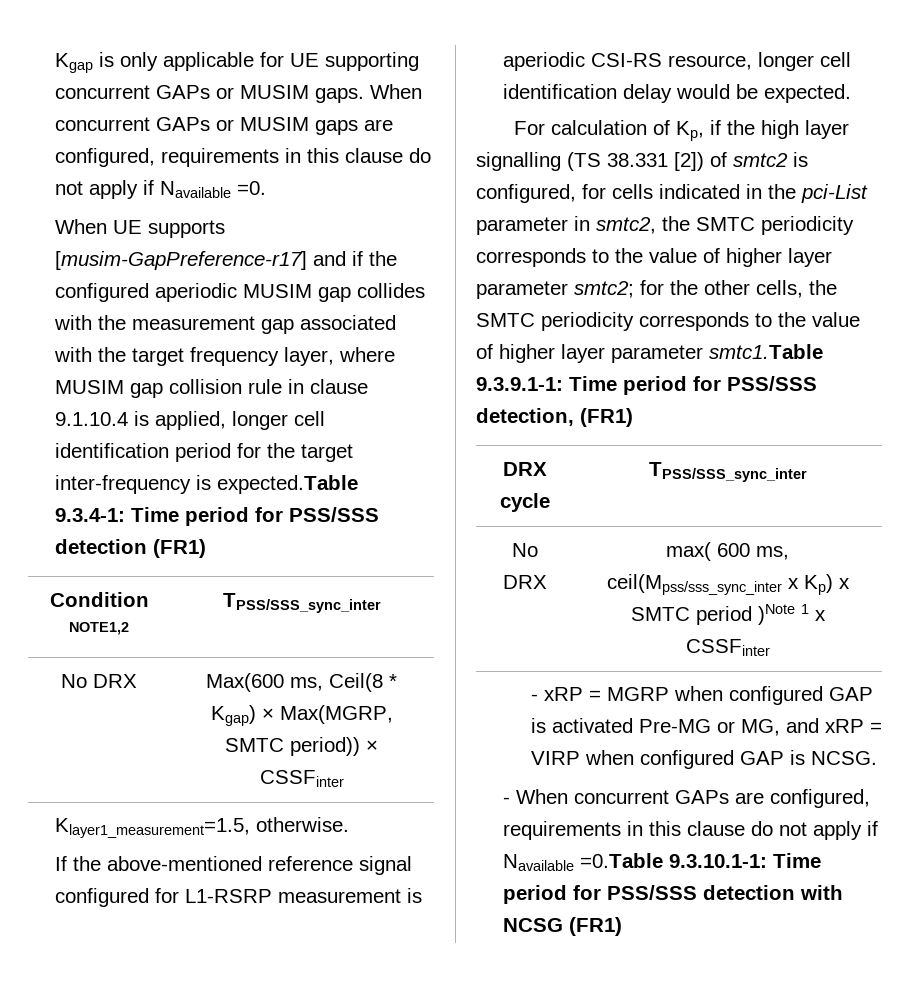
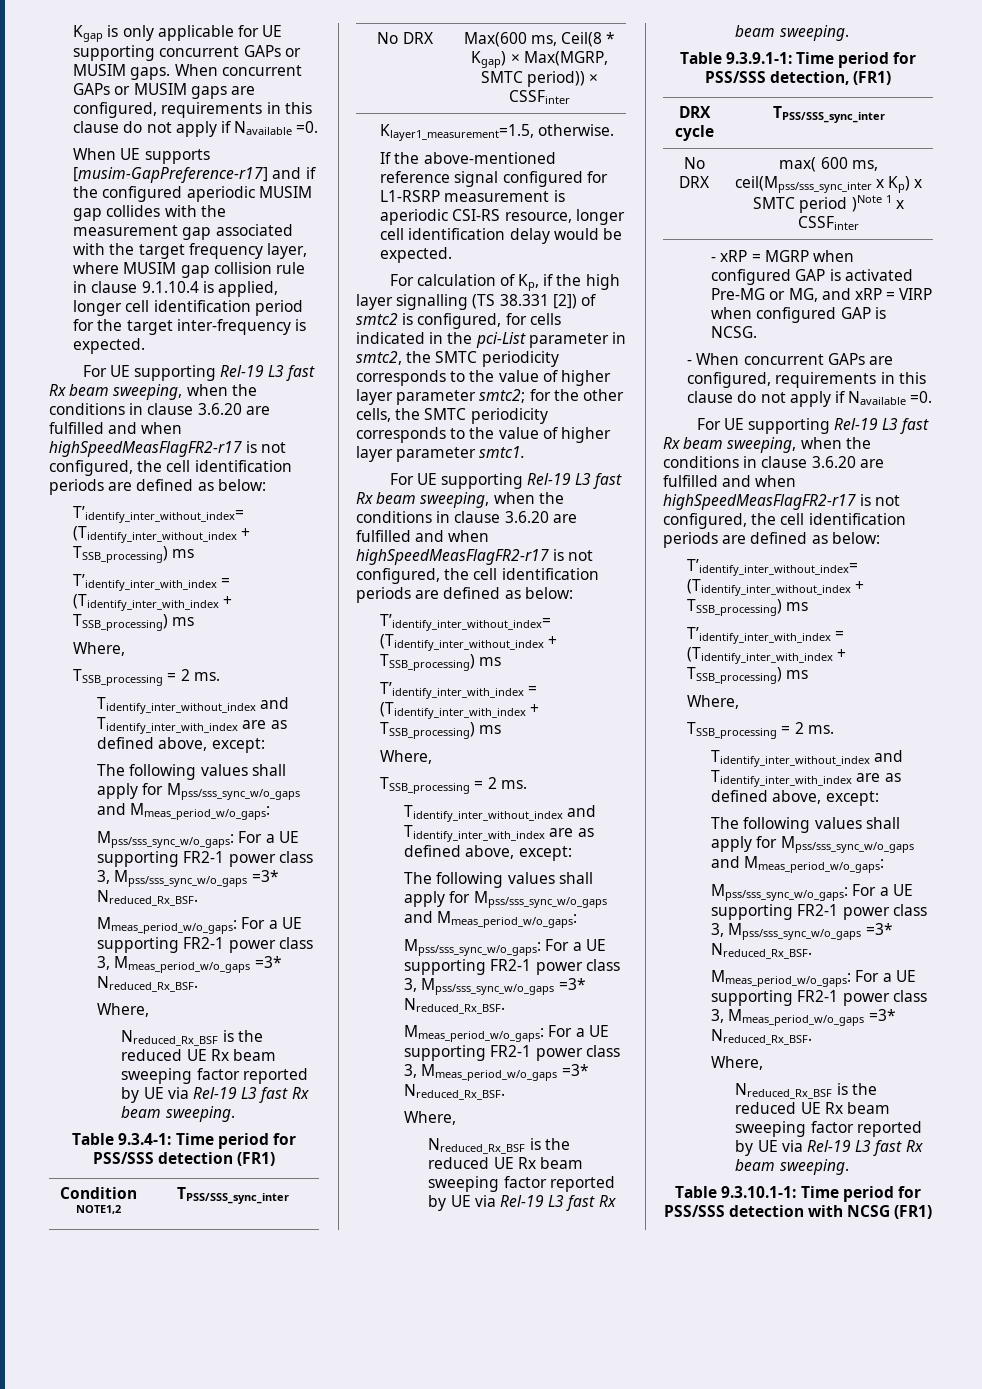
- When UE supports [musim-GapPreference-r17] and if the configured aperiodic MUSIM gap collides with the measurement gap associated with the target frequency layer, where MUSIM gap collision rule in clause 9.1.10.4 is applied, longer cell identification period for the target inter-frequency is expected.Table 9.3.4-1: Time period for PSS/SSS detection (FR1)
+ When UE supports [musim-GapPreference-r17] and if the configured aperiodic MUSIM gap collides with the measurement gap associated with the target frequency layer, where MUSIM gap collision rule in clause 9.1.10.4 is applied, longer cell identification period for the target inter-frequency is expected.
+ For UE supporting Rel-19 L3 fast Rx beam sweeping, when the conditions in clause 3.6.20 are fulfilled and when highSpeedMeasFlagFR2-r17 is not configured, the cell identification periods are defined as below:
+ T’identify_inter_without_index= (Tidentify_inter_without_index + TSSB_processing) ms
+ T’identify_inter_with_index = (Tidentify_inter_with_index + TSSB_processing) ms
+ Where,
+ TSSB_processing = 2 ms.
+ Tidentify_inter_without_index and Tidentify_inter_with_index are as defined above, except:
+ The following values shall apply for Mpss/sss_sync_w/o_gaps and Mmeas_period_w/o_gaps:
+ Mpss/sss_sync_w/o_gaps: For a UE supporting FR2-1 power class 3, Mpss/sss_sync_w/o_gaps =3* Nreduced_Rx_BSF.
+ Mmeas_period_w/o_gaps: For a UE supporting FR2-1 power class 3, Mmeas_period_w/o_gaps =3* Nreduced_Rx_BSF.
+ Where,
+ Nreduced_Rx_BSF is the reduced UE Rx beam sweeping factor reported by UE via Rel-19 L3 fast Rx beam sweeping.
+ Table 9.3.4-1: Time period for PSS/SSS detection (FR1)
- For calculation of Kp, if the high layer signalling (TS 38.331 [2]) of smtc2 is configured, for cells indicated in the pci-List parameter in smtc2, the SMTC periodicity corresponds to the value of higher layer parameter smtc2; for the other cells, the SMTC periodicity corresponds to the value of higher layer parameter smtc1.Table 9.3.9.1-1: Time period for PSS/SSS detection, (FR1)
+ For calculation of Kp, if the high layer signalling (TS 38.331 [2]) of smtc2 is configured, for cells indicated in the pci-List parameter in smtc2, the SMTC periodicity corresponds to the value of higher layer parameter smtc2; for the other cells, the SMTC periodicity corresponds to the value of higher layer parameter smtc1.
+ For UE supporting Rel-19 L3 fast Rx beam sweeping, when the conditions in clause 3.6.20 are fulfilled and when highSpeedMeasFlagFR2-r17 is not configured, the cell identification periods are defined as below:
+ T’identify_inter_without_index= (Tidentify_inter_without_index + TSSB_processing) ms
+ T’identify_inter_with_index = (Tidentify_inter_with_index + TSSB_processing) ms
+ Where,
+ TSSB_processing = 2 ms.
+ Tidentify_inter_without_index and Tidentify_inter_with_index are as defined above, except:
+ The following values shall apply for Mpss/sss_sync_w/o_gaps and Mmeas_period_w/o_gaps:
+ Mpss/sss_sync_w/o_gaps: For a UE supporting FR2-1 power class 3, Mpss/sss_sync_w/o_gaps =3* Nreduced_Rx_BSF.
+ Mmeas_period_w/o_gaps: For a UE supporting FR2-1 power class 3, Mmeas_period_w/o_gaps =3* Nreduced_Rx_BSF.
+ Where,
+ Nreduced_Rx_BSF is the reduced UE Rx beam sweeping factor reported by UE via Rel-19 L3 fast Rx beam sweeping.
+ Table 9.3.9.1-1: Time period for PSS/SSS detection, (FR1)
- - When concurrent GAPs are configured, requirements in this clause do not apply if Navailable =0.Table 9.3.10.1-1: Time period for PSS/SSS detection with NCSG (FR1)
+ - When concurrent GAPs are configured, requirements in this clause do not apply if Navailable =0.
+ For UE supporting Rel-19 L3 fast Rx beam sweeping, when the conditions in clause 3.6.20 are fulfilled and when highSpeedMeasFlagFR2-r17 is not configured, the cell identification periods are defined as below:
+ T’identify_inter_without_index= (Tidentify_inter_without_index + TSSB_processing) ms
+ T’identify_inter_with_index = (Tidentify_inter_with_index + TSSB_processing) ms
+ Where,
+ TSSB_processing = 2 ms.
+ Tidentify_inter_without_index and Tidentify_inter_with_index are as defined above, except:
+ The following values shall apply for Mpss/sss_sync_w/o_gaps and Mmeas_period_w/o_gaps:
+ Mpss/sss_sync_w/o_gaps: For a UE supporting FR2-1 power class 3, Mpss/sss_sync_w/o_gaps =3* Nreduced_Rx_BSF.
+ Mmeas_period_w/o_gaps: For a UE supporting FR2-1 power class 3, Mmeas_period_w/o_gaps =3* Nreduced_Rx_BSF.
+ Where,
+ Nreduced_Rx_BSF is the reduced UE Rx beam sweeping factor reported by UE via Rel-19 L3 fast Rx beam sweeping.
+ Table 9.3.10.1-1: Time period for PSS/SSS detection with NCSG (FR1)

